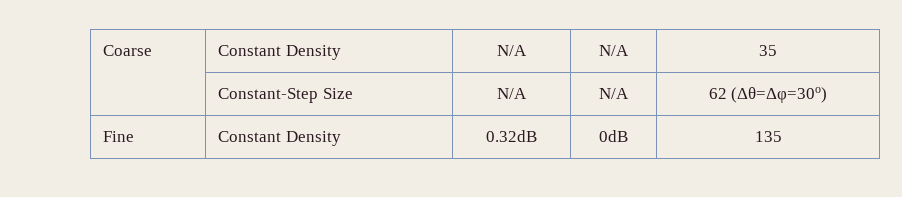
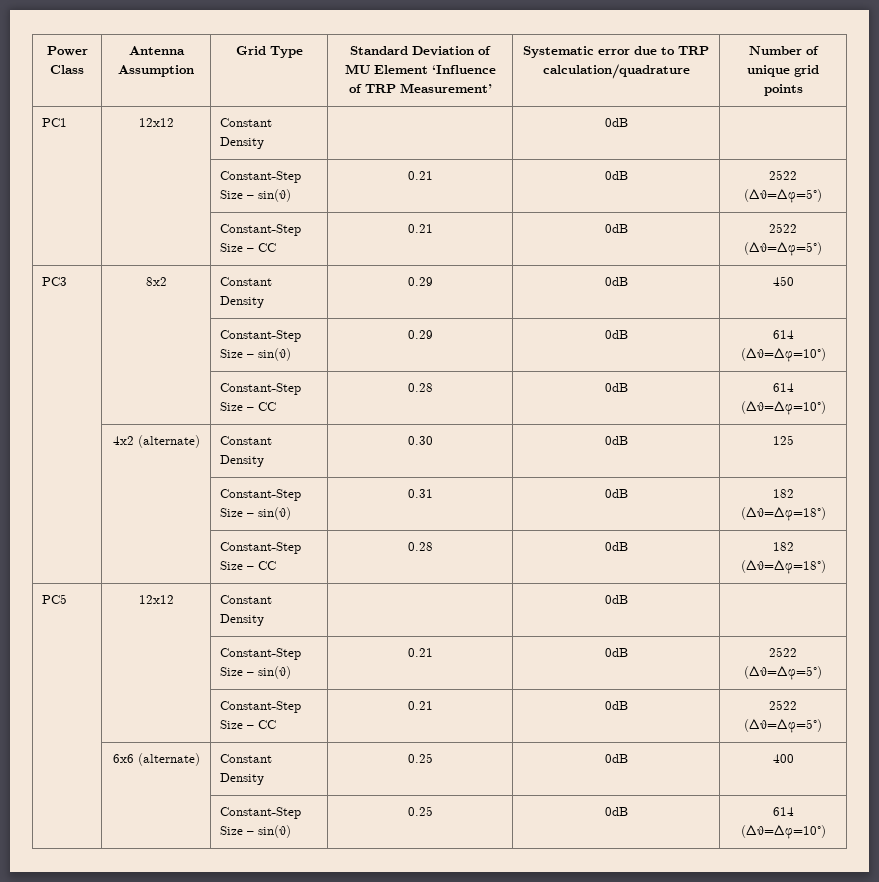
- Coarse | Constant Density | N/A | N/A | 35
- | Constant-Step Size | N/A | N/A | 62 (Δθ=Δφ=30o)
- Fine | Constant Density | 0.32dB | 0dB | 135
+ Power Class | Antenna Assumption | Grid Type | Standard Deviation of MU Element ‘Influence of TRP Measurement’ | Systematic error due to TRP calculation/quadrature | Number of unique grid points
+ PC1 | 12x12 | Constant Density | | 0dB |
+ | | Constant-Step Size – sin(θ) | 0.21 | 0dB | 2522 (Δθ=Δφ=5°)
+ | | Constant-Step Size – CC | 0.21 | 0dB | 2522 (Δθ=Δφ=5°)
+ PC3 | 8x2 | Constant Density | 0.29 | 0dB | 450
+ | | Constant-Step Size – sin(θ) | 0.29 | 0dB | 614 (Δθ=Δφ=10°)
+ | | Constant-Step Size – CC | 0.28 | 0dB | 614 (Δθ=Δφ=10°)
+ | 4x2 (alternate) | Constant Density | 0.30 | 0dB | 125
+ | | Constant-Step Size – sin(θ) | 0.31 | 0dB | 182 (Δθ=Δφ=18°)
+ | | Constant-Step Size – CC | 0.28 | 0dB | 182 (Δθ=Δφ=18°)
+ PC5 | 12x12 | Constant Density | | 0dB |
+ | | Constant-Step Size – sin(θ) | 0.21 | 0dB | 2522 (Δθ=Δφ=5°)
+ | | Constant-Step Size – CC | 0.21 | 0dB | 2522 (Δθ=Δφ=5°)
+ | 6x6 (alternate) | Constant Density | 0.25 | 0dB | 400
+ | | Constant-Step Size – sin(θ) | 0.25 | 0dB | 614 (Δθ=Δφ=10°)

